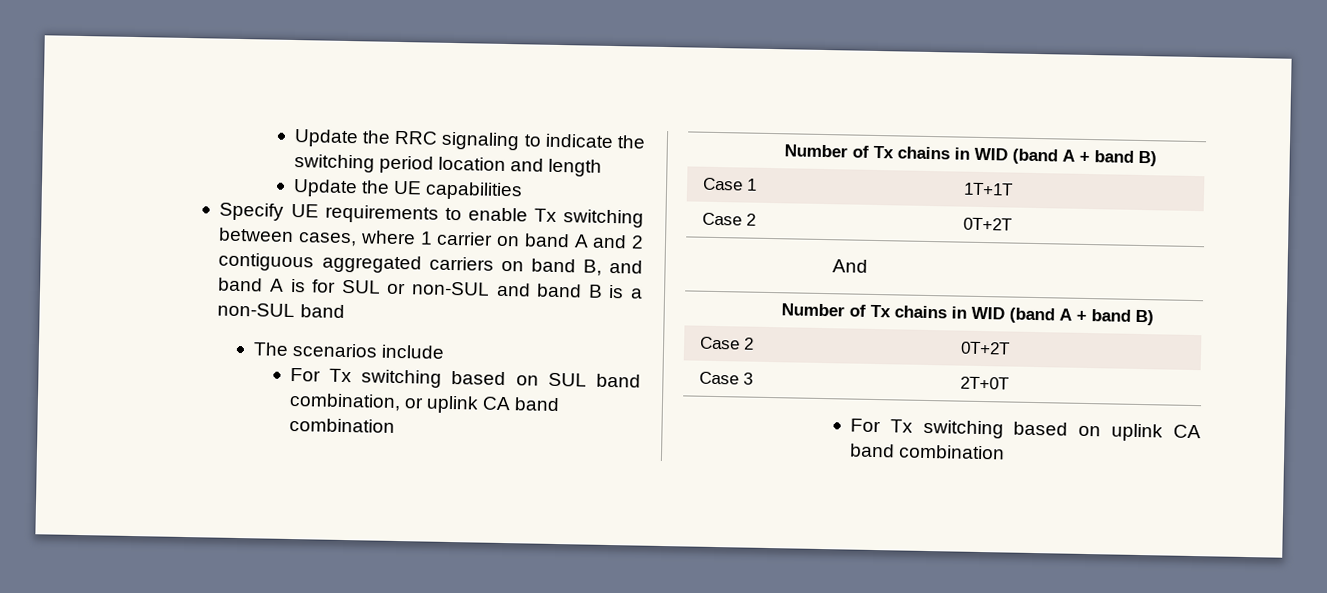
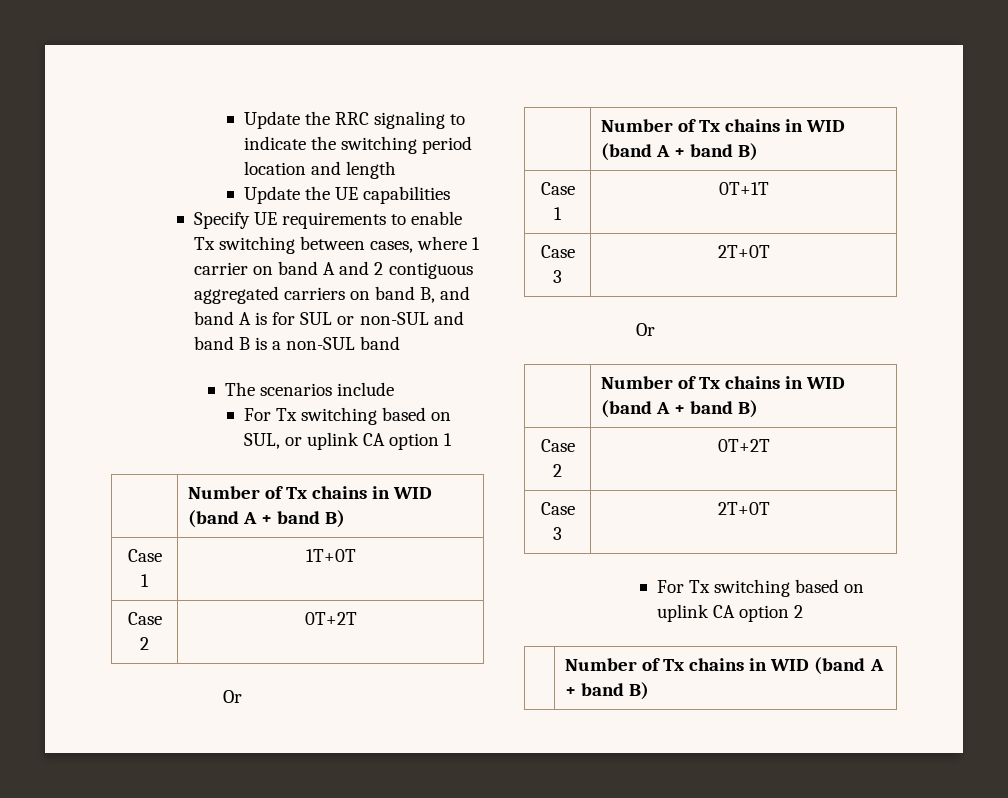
- For Tx switching based on SUL band combination, or uplink CA band combination
+ For Tx switching based on SUL, or uplink CA option 1
- Case 1 | 1T+1T
+ Case 1 | 1T+0T
  Case 2 | 0T+2T
- And
+ Or
+ | Number of Tx chains in WID (band A + band B)
+ Case 1 | 0T+1T
+ Case 3 | 2T+0T
+ Or
- For Tx switching based on uplink CA band combination
+ For Tx switching based on uplink CA option 2
+ | Number of Tx chains in WID (band A + band B)

